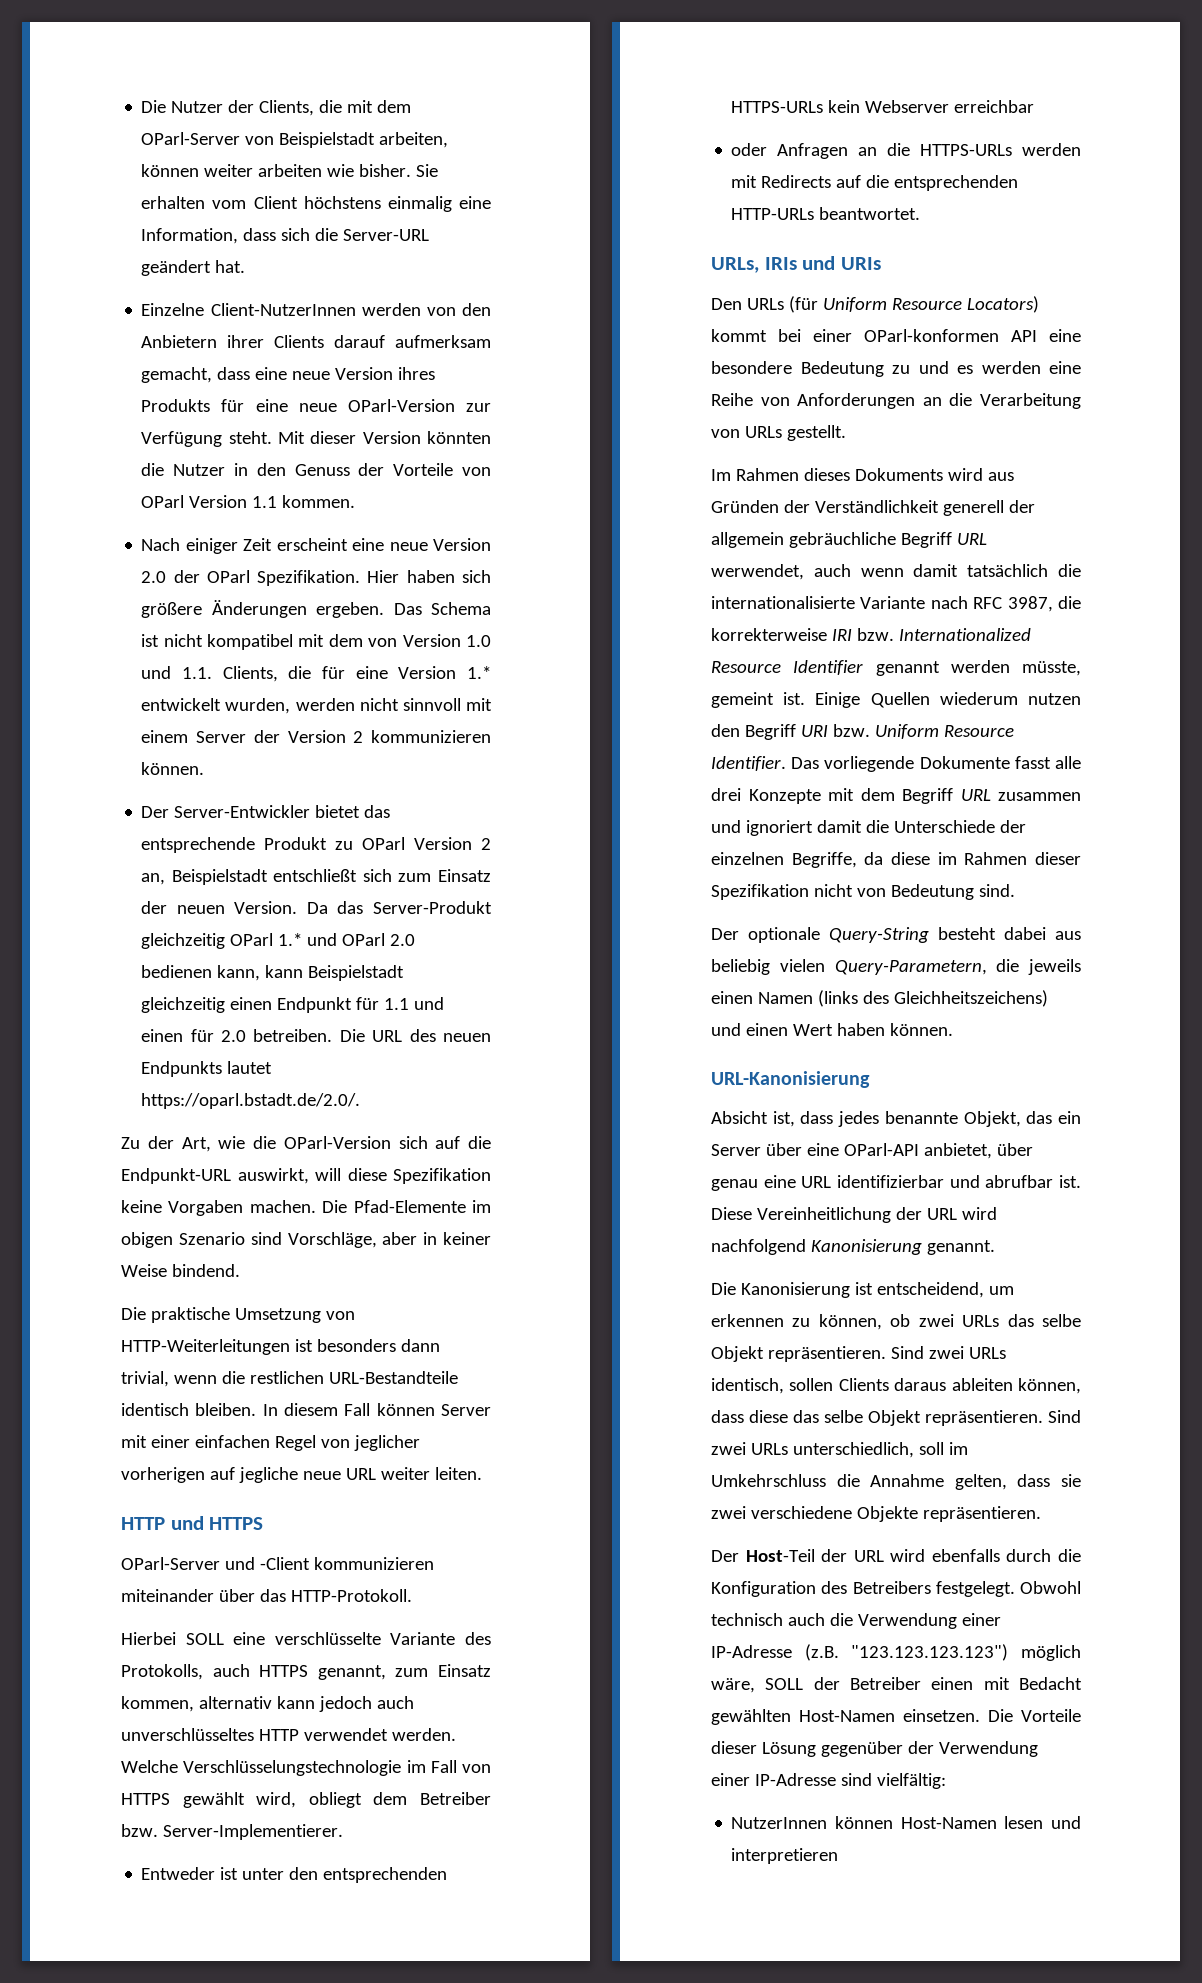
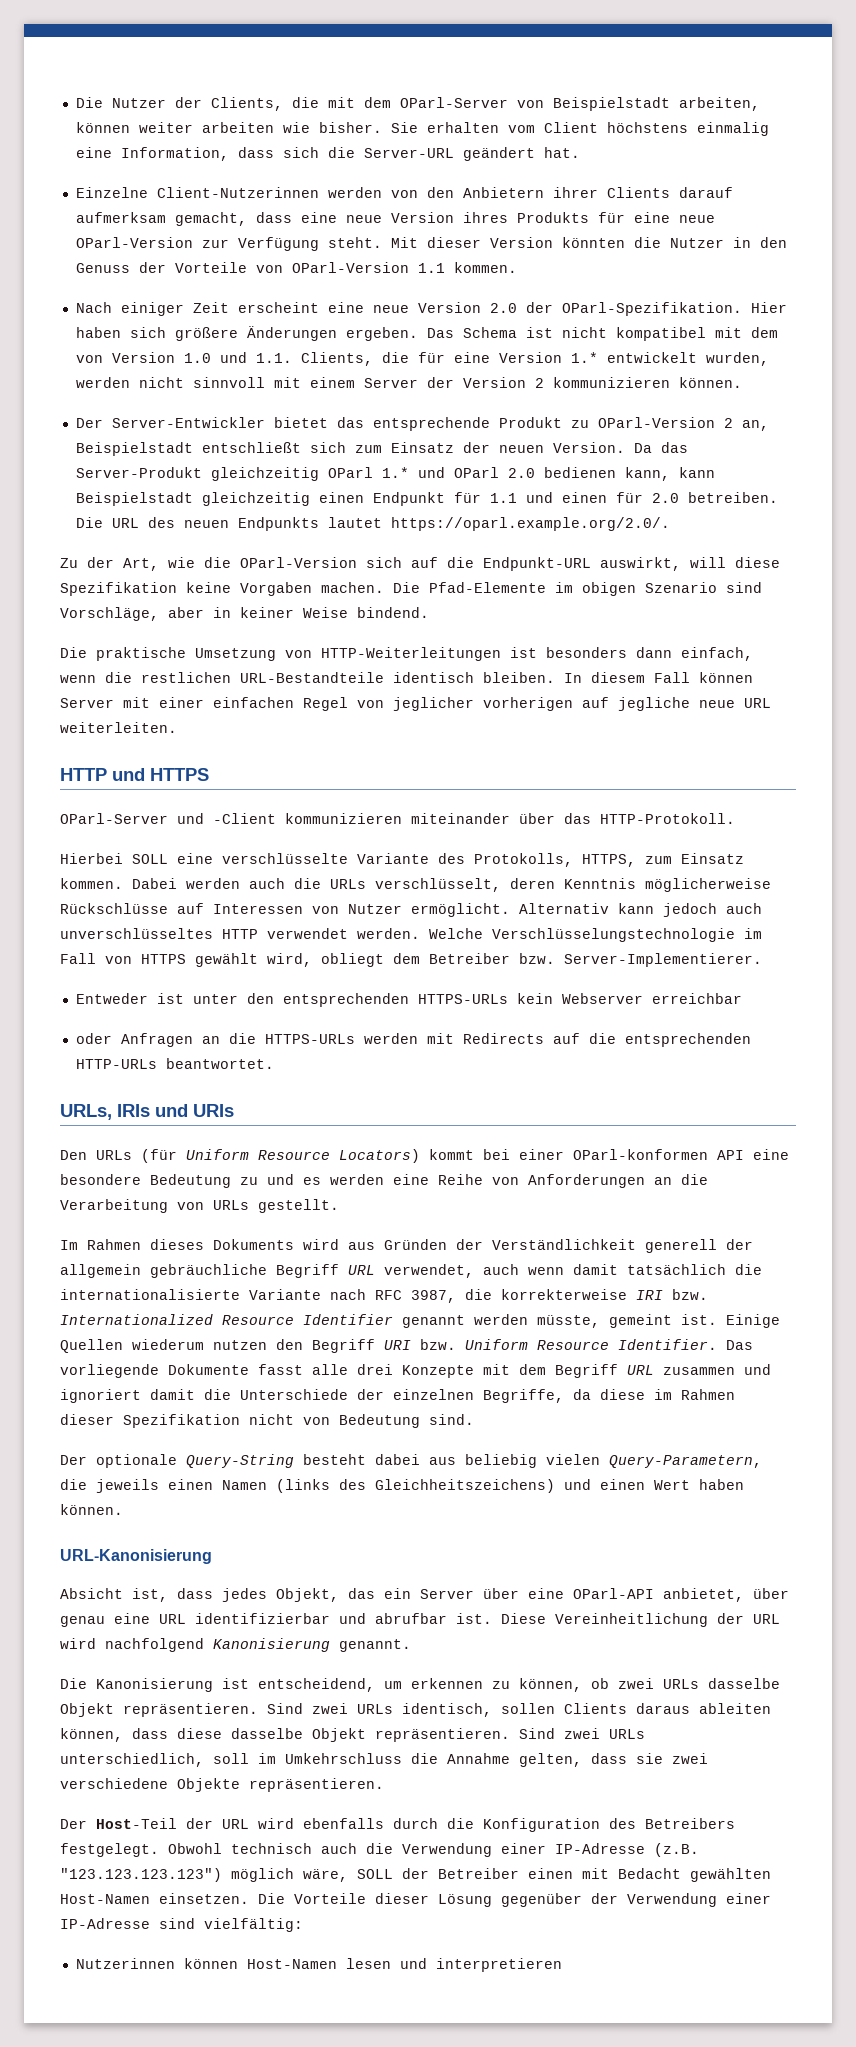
- Einzelne Client-NutzerInnen werden von den Anbietern ihrer Clients darauf aufmerksam gemacht, dass eine neue Version ihres Produkts für eine neue OParl-Version zur Verfügung steht.
+ Einzelne Client-Nutzerinnen werden von den Anbietern ihrer Clients darauf aufmerksam gemacht, dass eine neue Version ihres Produkts für eine neue OParl-Version zur Verfügung steht.
- Mit dieser Version könnten die Nutzer in den Genuss der Vorteile von OParl Version 1.1 kommen.
+ Mit dieser Version könnten die Nutzer in den Genuss der Vorteile von OParl-Version 1.1 kommen.
- Nach einiger Zeit erscheint eine neue Version 2.0 der OParl Spezifikation.
+ Nach einiger Zeit erscheint eine neue Version 2.0 der OParl-Spezifikation.
- Der Server-Entwickler bietet das entsprechende Produkt zu OParl Version 2 an, Beispielstadt entschließt sich zum Einsatz der neuen Version.
+ Der Server-Entwickler bietet das entsprechende Produkt zu OParl-Version 2 an, Beispielstadt entschließt sich zum Einsatz der neuen Version.
- Die URL des neuen Endpunkts lautet https://oparl.bstadt.de/2.0/.
+ Die URL des neuen Endpunkts lautet https://oparl.example.org/2.0/.
- Die praktische Umsetzung von HTTP-Weiterleitungen ist besonders dann trivial, wenn die restlichen URL-Bestandteile identisch bleiben.
+ Die praktische Umsetzung von HTTP-Weiterleitungen ist besonders dann einfach, wenn die restlichen URL-Bestandteile identisch bleiben.
- In diesem Fall können Server mit einer einfachen Regel von jeglicher vorherigen auf jegliche neue URL weiter leiten.
+ In diesem Fall können Server mit einer einfachen Regel von jeglicher vorherigen auf jegliche neue URL weiterleiten.
- Hierbei SOLL eine verschlüsselte Variante des Protokolls, auch HTTPS genannt, zum Einsatz kommen, alternativ kann jedoch auch unverschlüsseltes HTTP verwendet werden.
+ Hierbei SOLL eine verschlüsselte Variante des Protokolls, HTTPS, zum Einsatz kommen. Dabei werden auch die URLs verschlüsselt, deren Kenntnis möglicherweise Rückschlüsse auf Interessen von Nutzer ermöglicht. Alternativ kann jedoch auch unverschlüsseltes HTTP verwendet werden.
- Im Rahmen dieses Dokuments wird aus Gründen der Verständlichkeit generell der allgemein gebräuchliche Begriff URL werwendet, auch wenn damit tatsächlich die internationalisierte Variante nach RFC 3987, die korrekterweise IRI bzw. Internationalized Resource Identifier genannt werden müsste, gemeint ist.
+ Im Rahmen dieses Dokuments wird aus Gründen der Verständlichkeit generell der allgemein gebräuchliche Begriff URL verwendet, auch wenn damit tatsächlich die internationalisierte Variante nach RFC 3987, die korrekterweise IRI bzw. Internationalized Resource Identifier genannt werden müsste, gemeint ist.
- Absicht ist, dass jedes benannte Objekt, das ein Server über eine OParl-API anbietet, über genau eine URL identifizierbar und abrufbar ist.
+ Absicht ist, dass jedes Objekt, das ein Server über eine OParl-API anbietet, über genau eine URL identifizierbar und abrufbar ist.
- Die Kanonisierung ist entscheidend, um erkennen zu können, ob zwei URLs das selbe Objekt repräsentieren.
+ Die Kanonisierung ist entscheidend, um erkennen zu können, ob zwei URLs dasselbe Objekt repräsentieren.
- Sind zwei URLs identisch, sollen Clients daraus ableiten können, dass diese das selbe Objekt repräsentieren.
+ Sind zwei URLs identisch, sollen Clients daraus ableiten können, dass diese dasselbe Objekt repräsentieren.
- NutzerInnen können Host-Namen lesen und interpretieren
+ Nutzerinnen können Host-Namen lesen und interpretieren

